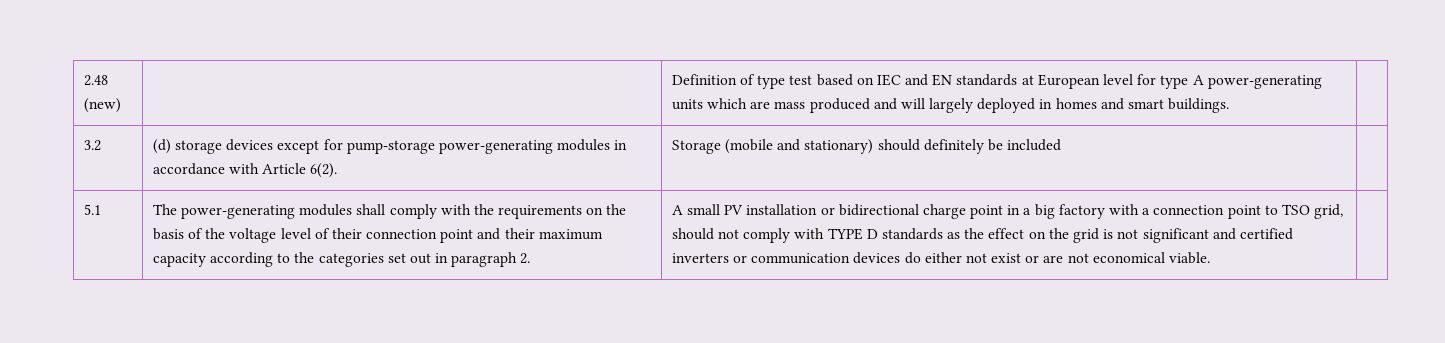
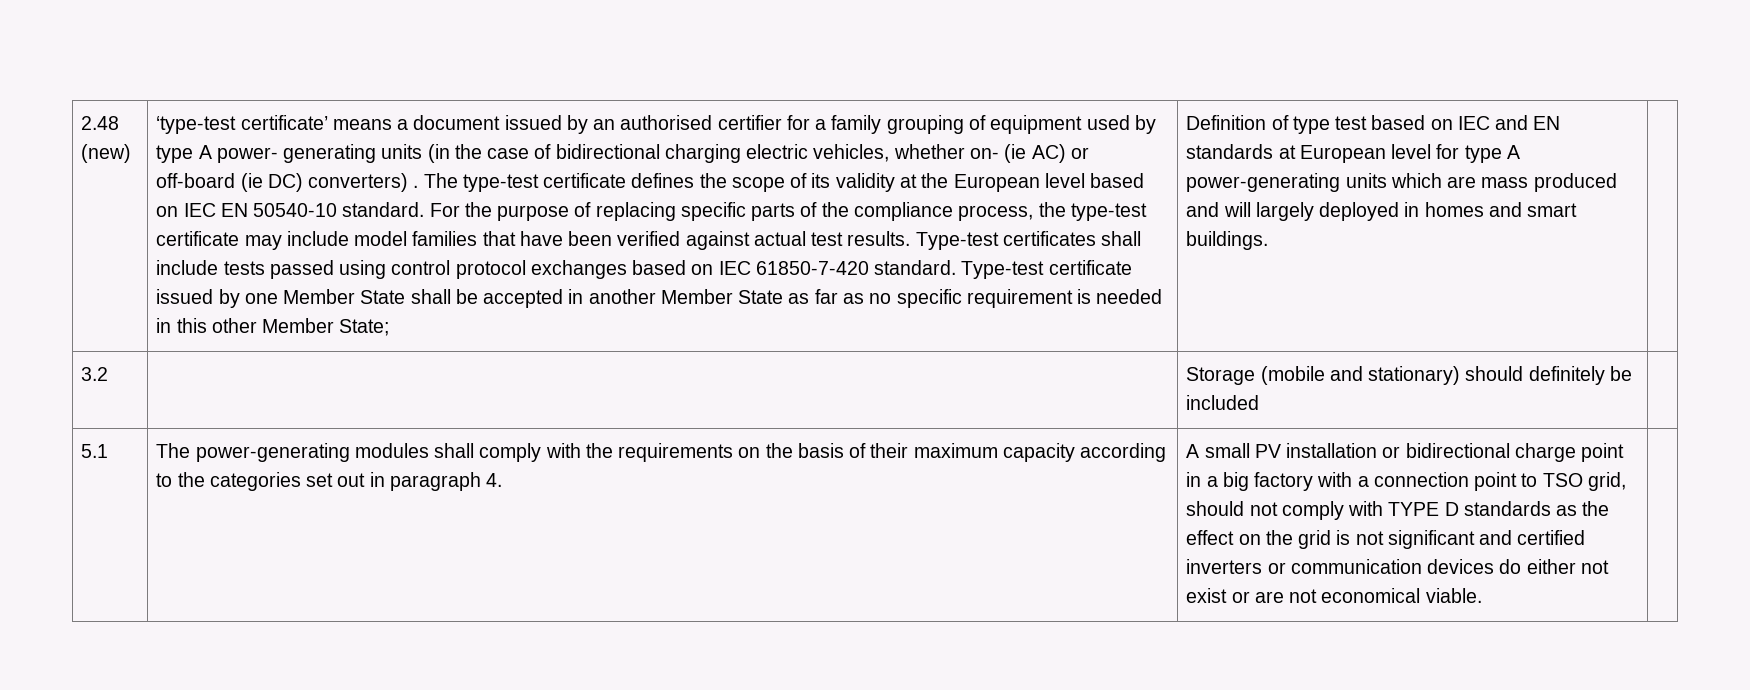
+ ‘type-test certificate’ means a document issued by an authorised certifier for a family grouping of equipment used by type A power- generating units (in the case of bidirectional charging electric vehicles, whether on- (ie AC) or off-board (ie DC) converters) . The type-test certificate defines the scope of its validity at the European level based on IEC EN 50540-10 standard. For the purpose of replacing specific parts of the compliance process, the type-test certificate may include model families that have been verified against actual test results. Type-test certificates shall include tests passed using control protocol exchanges based on IEC 61850-7-420 standard. Type-test certificate issued by one Member State shall be accepted in another Member State as far as no specific requirement is needed in this other Member State;
- 3.2 | (d) storage devices except for pump-storage power-generating modules in accordance with Article 6(2). | Storage (mobile and stationary) should definitely be included |
+ 3.2 | | Storage (mobile and stationary) should definitely be included |
- The power-generating modules shall comply with the requirements on the basis of the voltage level of their connection point and their maximum capacity according to the categories set out in paragraph 2.
+ The power-generating modules shall comply with the requirements on the basis of their maximum capacity according to the categories set out in paragraph 4.

